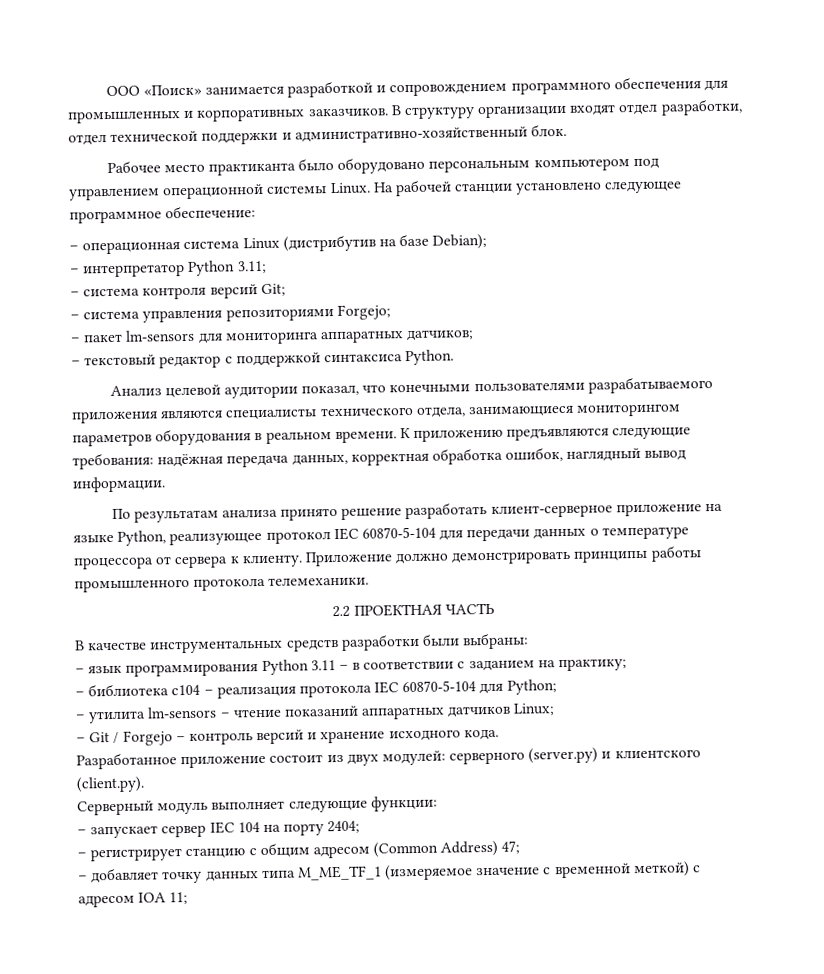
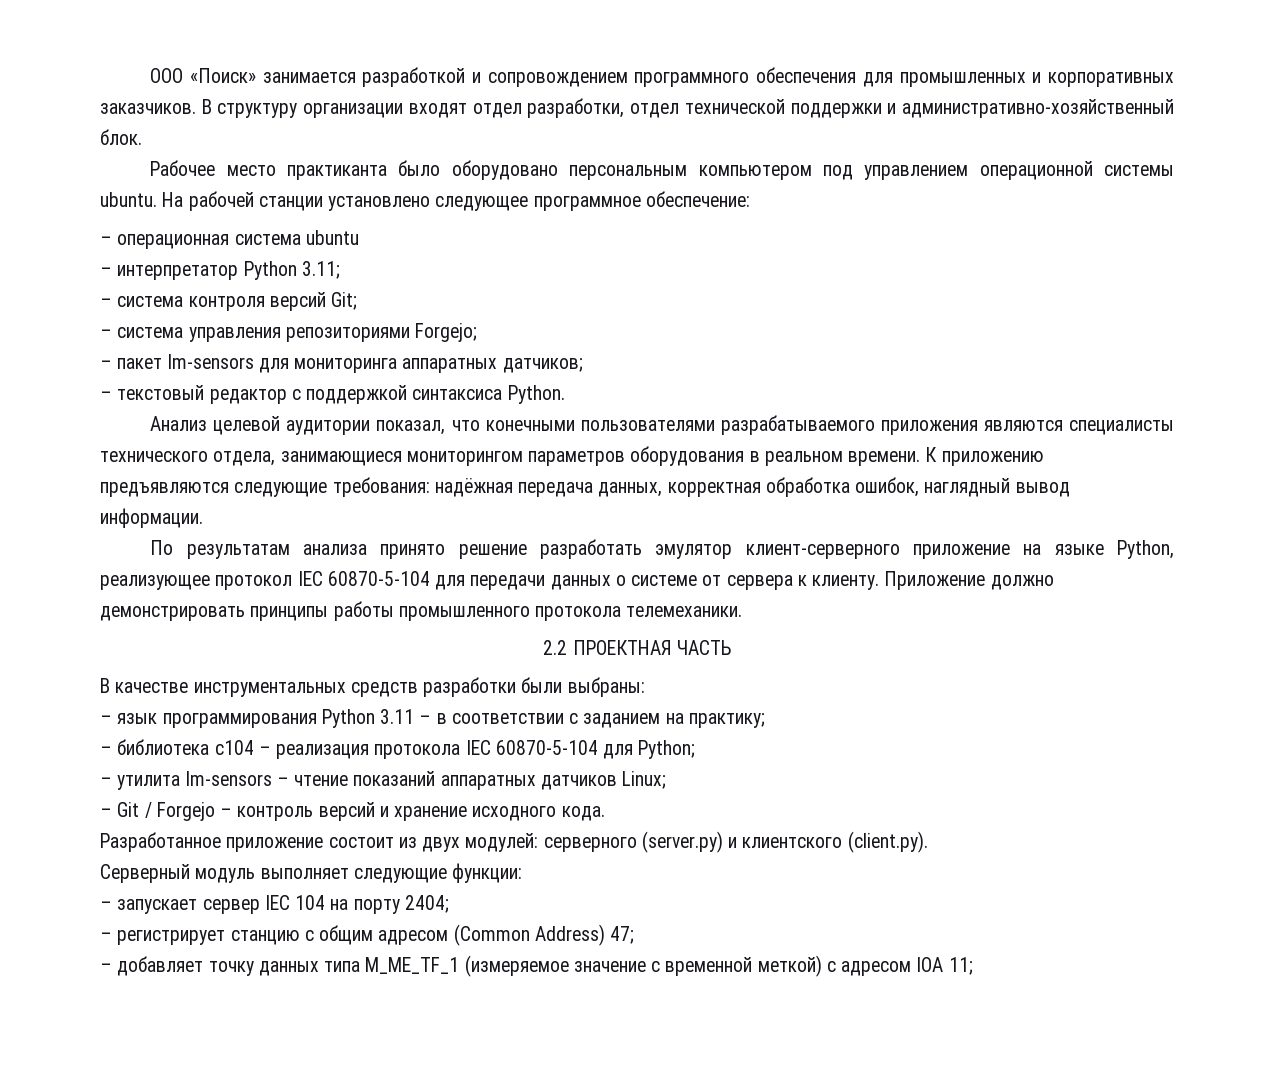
- Рабочее место практиканта было оборудовано персональным компьютером под управлением операционной системы Linux.
+ Рабочее место практиканта было оборудовано персональным компьютером под управлением операционной системы ubuntu.
- – операционная система Linux (дистрибутив на базе Debian);
+ – операционная система ubuntu
- По результатам анализа принято решение разработать клиент-серверное приложение на языке Python, реализующее протокол IEC 60870-5-104 для передачи данных о температуре процессора от сервера к клиенту.
+ По результатам анализа принято решение разработать эмулятор клиент-серверного приложение на языке Python, реализующее протокол IEC 60870-5-104 для передачи данных о системе от сервера к клиенту.

